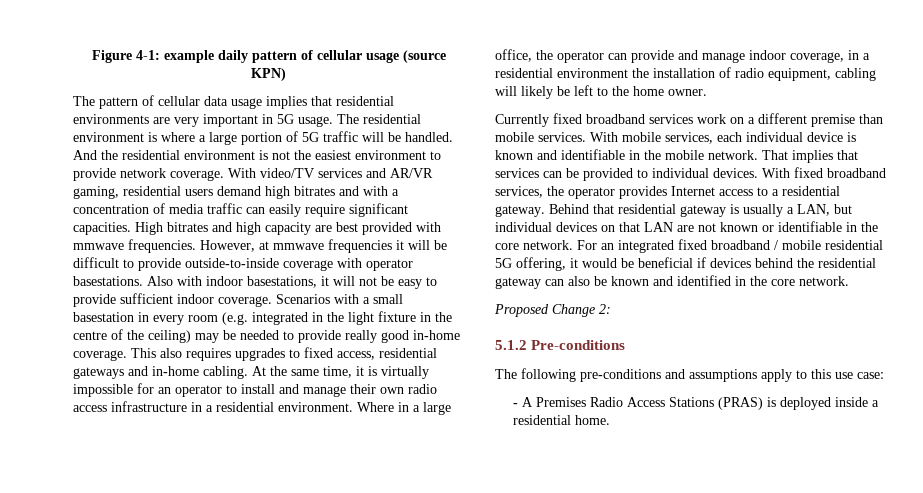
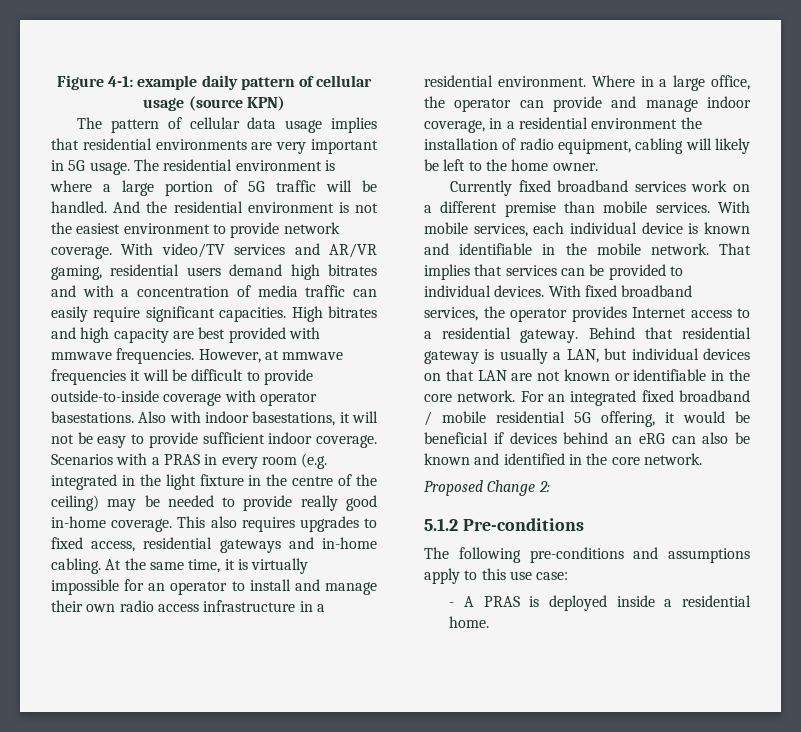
- Scenarios with a small basestation in every room (e.g. integrated in the light fixture in the centre of the ceiling) may be needed to provide really good in-home coverage.
+ Scenarios with a PRAS in every room (e.g. integrated in the light fixture in the centre of the ceiling) may be needed to provide really good in-home coverage.
- For an integrated fixed broadband / mobile residential 5G offering, it would be beneficial if devices behind the residential gateway can also be known and identified in the core network.
+ For an integrated fixed broadband / mobile residential 5G offering, it would be beneficial if devices behind an eRG can also be known and identified in the core network.
- - A Premises Radio Access Stations (PRAS) is deployed inside a residential home.
+ - A PRAS is deployed inside a residential home.

